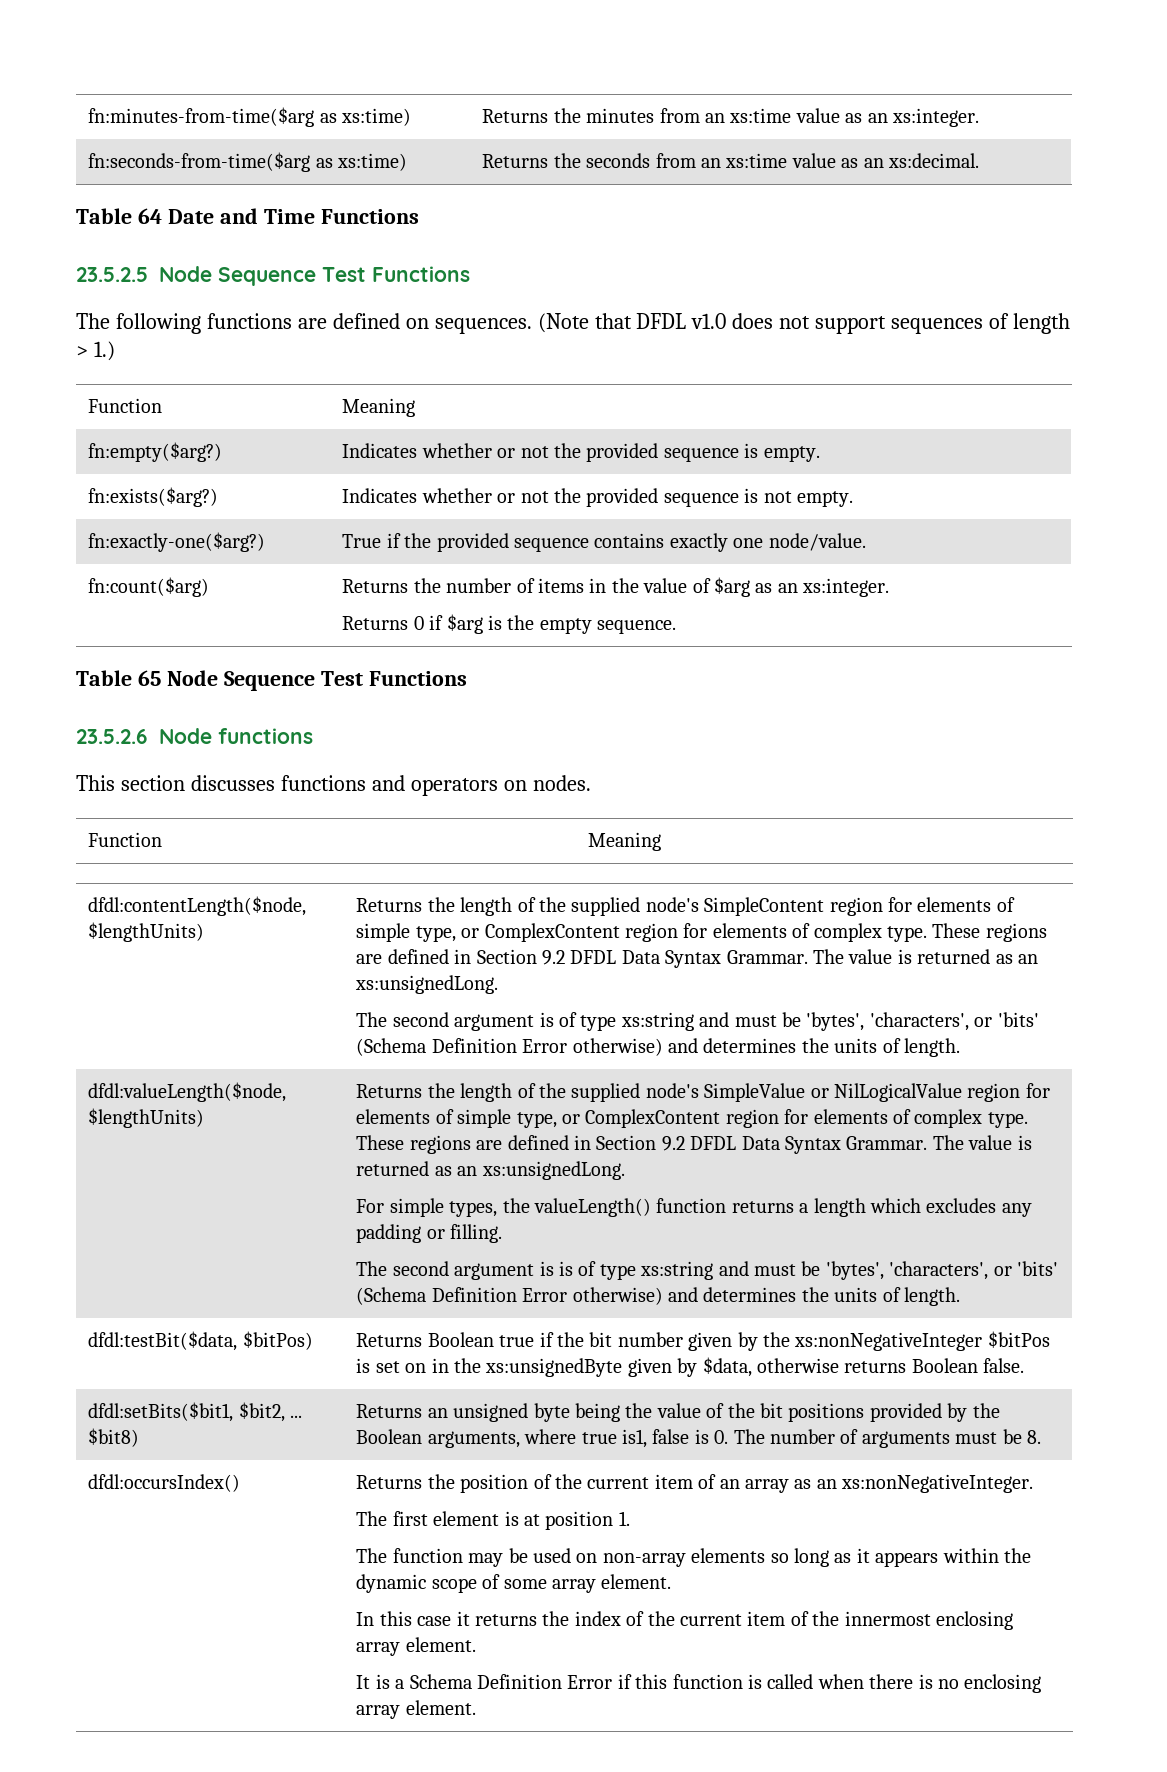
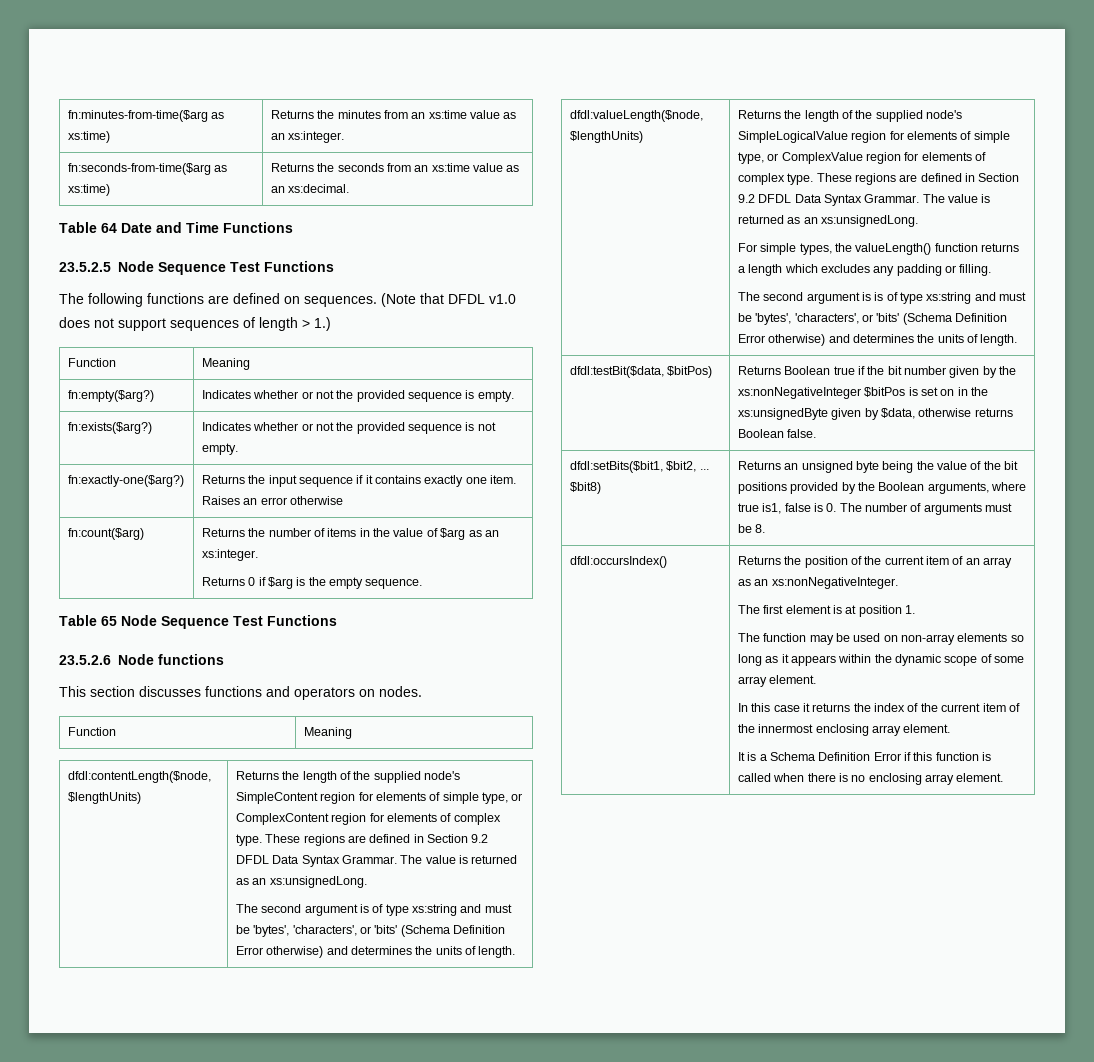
- fn:exactly-one($arg?) | True if the provided sequence contains exactly one node/value.
+ fn:exactly-one($arg?) | Returns the input sequence if it contains exactly one item. Raises an error otherwise
- Returns the length of the supplied node's SimpleValue or NilLogicalValue region for elements of simple type, or ComplexContent region for elements of complex type.
+ Returns the length of the supplied node's SimpleLogicalValue region for elements of simple type, or ComplexValue region for elements of complex type.

